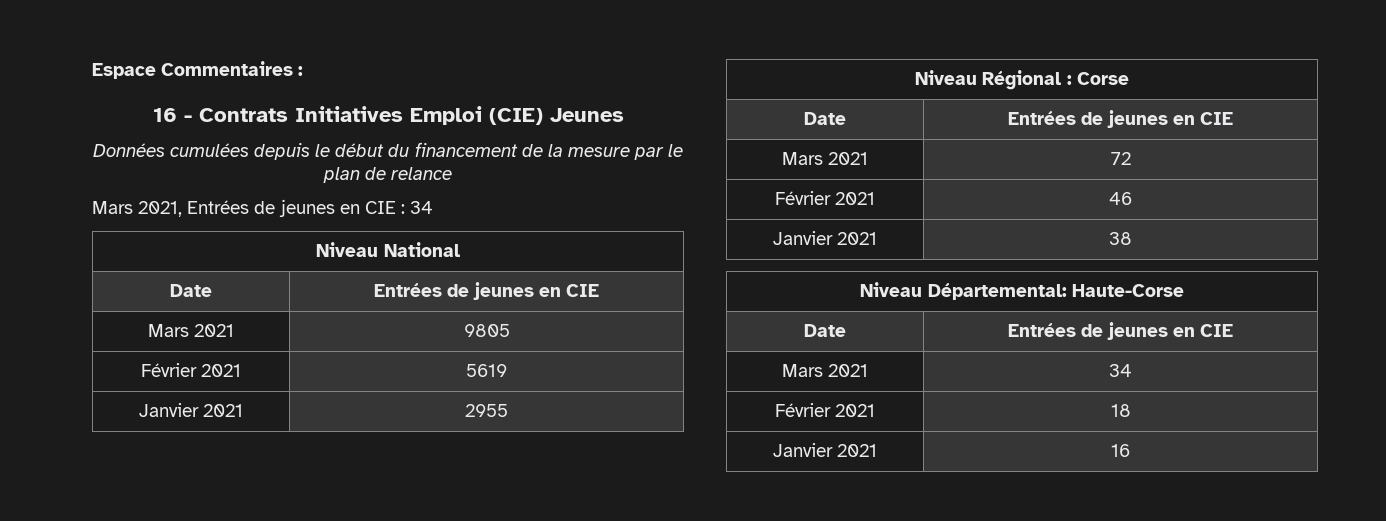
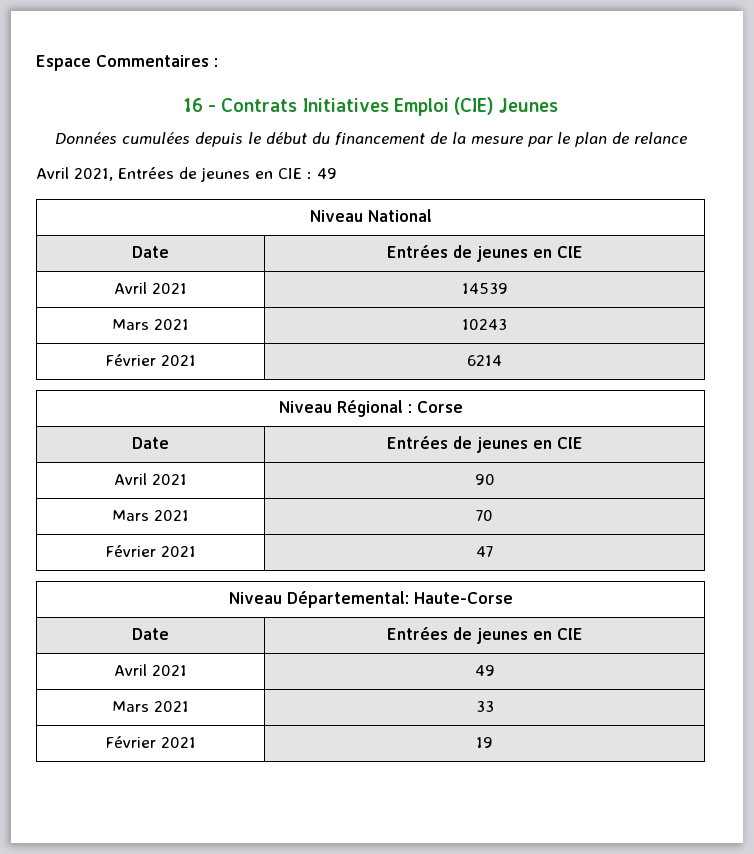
- Mars 2021, Entrées de jeunes en CIE : 34
+ Avril 2021, Entrées de jeunes en CIE : 49
- Mars 2021 | 9805
- Février 2021 | 5619
- Janvier 2021 | 2955
+ Avril 2021 | 14539
+ Mars 2021 | 10243
+ Février 2021 | 6214
- Mars 2021 | 72
- Février 2021 | 46
- Janvier 2021 | 38
+ Avril 2021 | 90
+ Mars 2021 | 70
+ Février 2021 | 47
- Mars 2021 | 34
- Février 2021 | 18
- Janvier 2021 | 16
+ Avril 2021 | 49
+ Mars 2021 | 33
+ Février 2021 | 19

